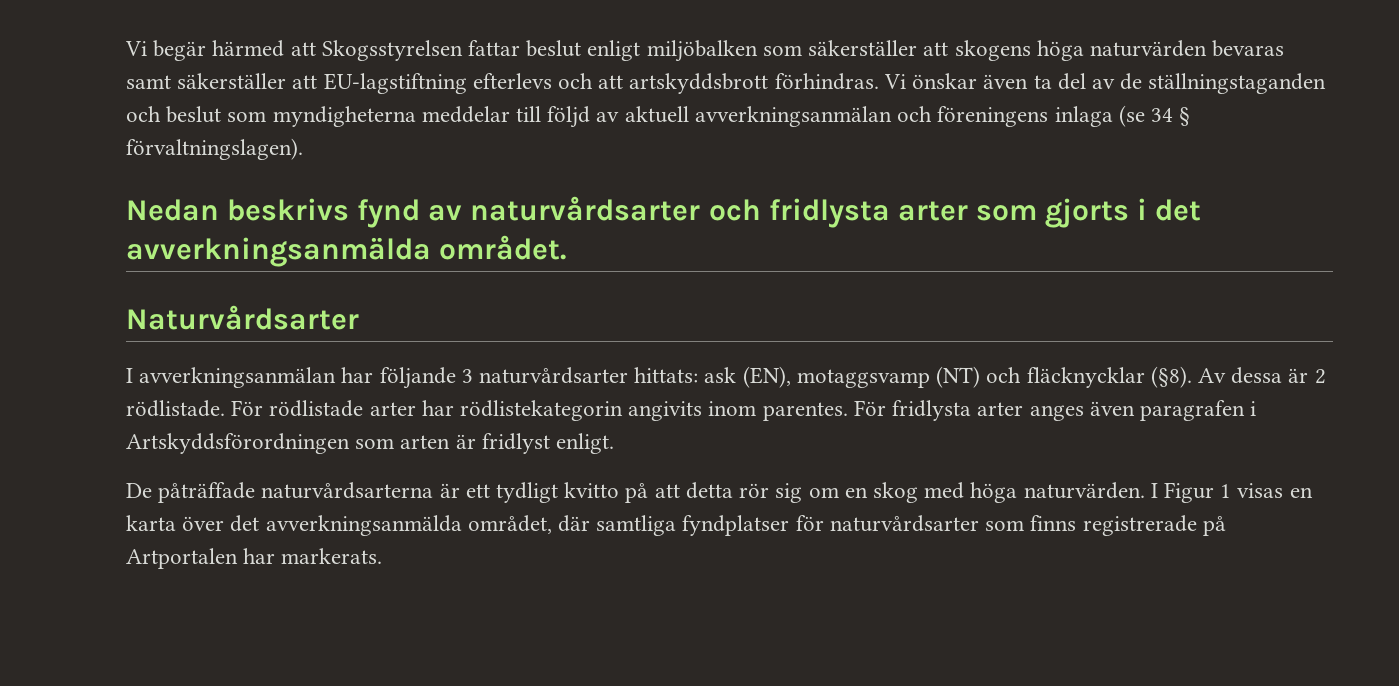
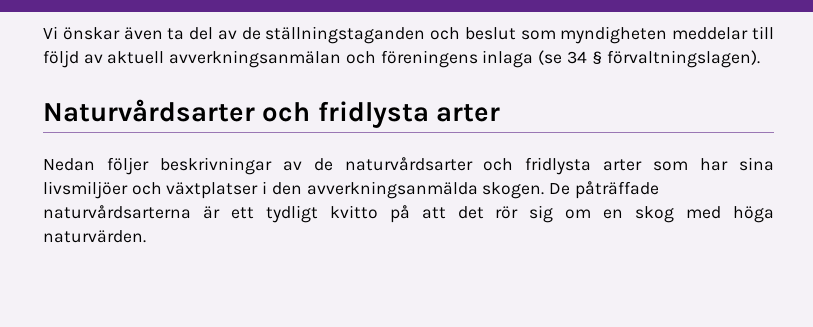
- Vi begär härmed att Skogsstyrelsen fattar beslut enligt miljöbalken som säkerställer att skogens höga naturvärden bevaras samt säkerställer att EU-lagstiftning efterlevs och att artskyddsbrott förhindras. Vi önskar även ta del av de ställningstaganden och beslut som myndigheterna meddelar till följd av aktuell avverkningsanmälan och föreningens inlaga (se 34 § förvaltningslagen).
+ Vi önskar även ta del av de ställningstaganden och beslut som myndigheten meddelar till följd av aktuell avverkningsanmälan och föreningens inlaga (se 34 § förvaltningslagen).
- Nedan beskrivs fynd av naturvårdsarter och fridlysta arter som gjorts i det avverkningsanmälda området.
- Naturvårdsarter
- I avverkningsanmälan har följande 3 naturvårdsarter hittats: ask (EN), motaggsvamp (NT) och fläcknycklar (§8). Av dessa är 2 rödlistade. För rödlistade arter har rödlistekategorin angivits inom parentes. För fridlysta arter anges även paragrafen i Artskyddsförordningen som arten är fridlyst enligt.
- De påträffade naturvårdsarterna är ett tydligt kvitto på att detta rör sig om en skog med höga naturvärden. I Figur 1 visas en karta över det avverkningsanmälda området, där samtliga fyndplatser för naturvårdsarter som finns registrerade på Artportalen har markerats.
+ Naturvårdsarter och fridlysta arter
+ Nedan följer beskrivningar av de naturvårdsarter och fridlysta arter som har sina livsmiljöer och växtplatser i den avverkningsanmälda skogen. De påträffade naturvårdsarterna är ett tydligt kvitto på att det rör sig om en skog med höga naturvärden.

